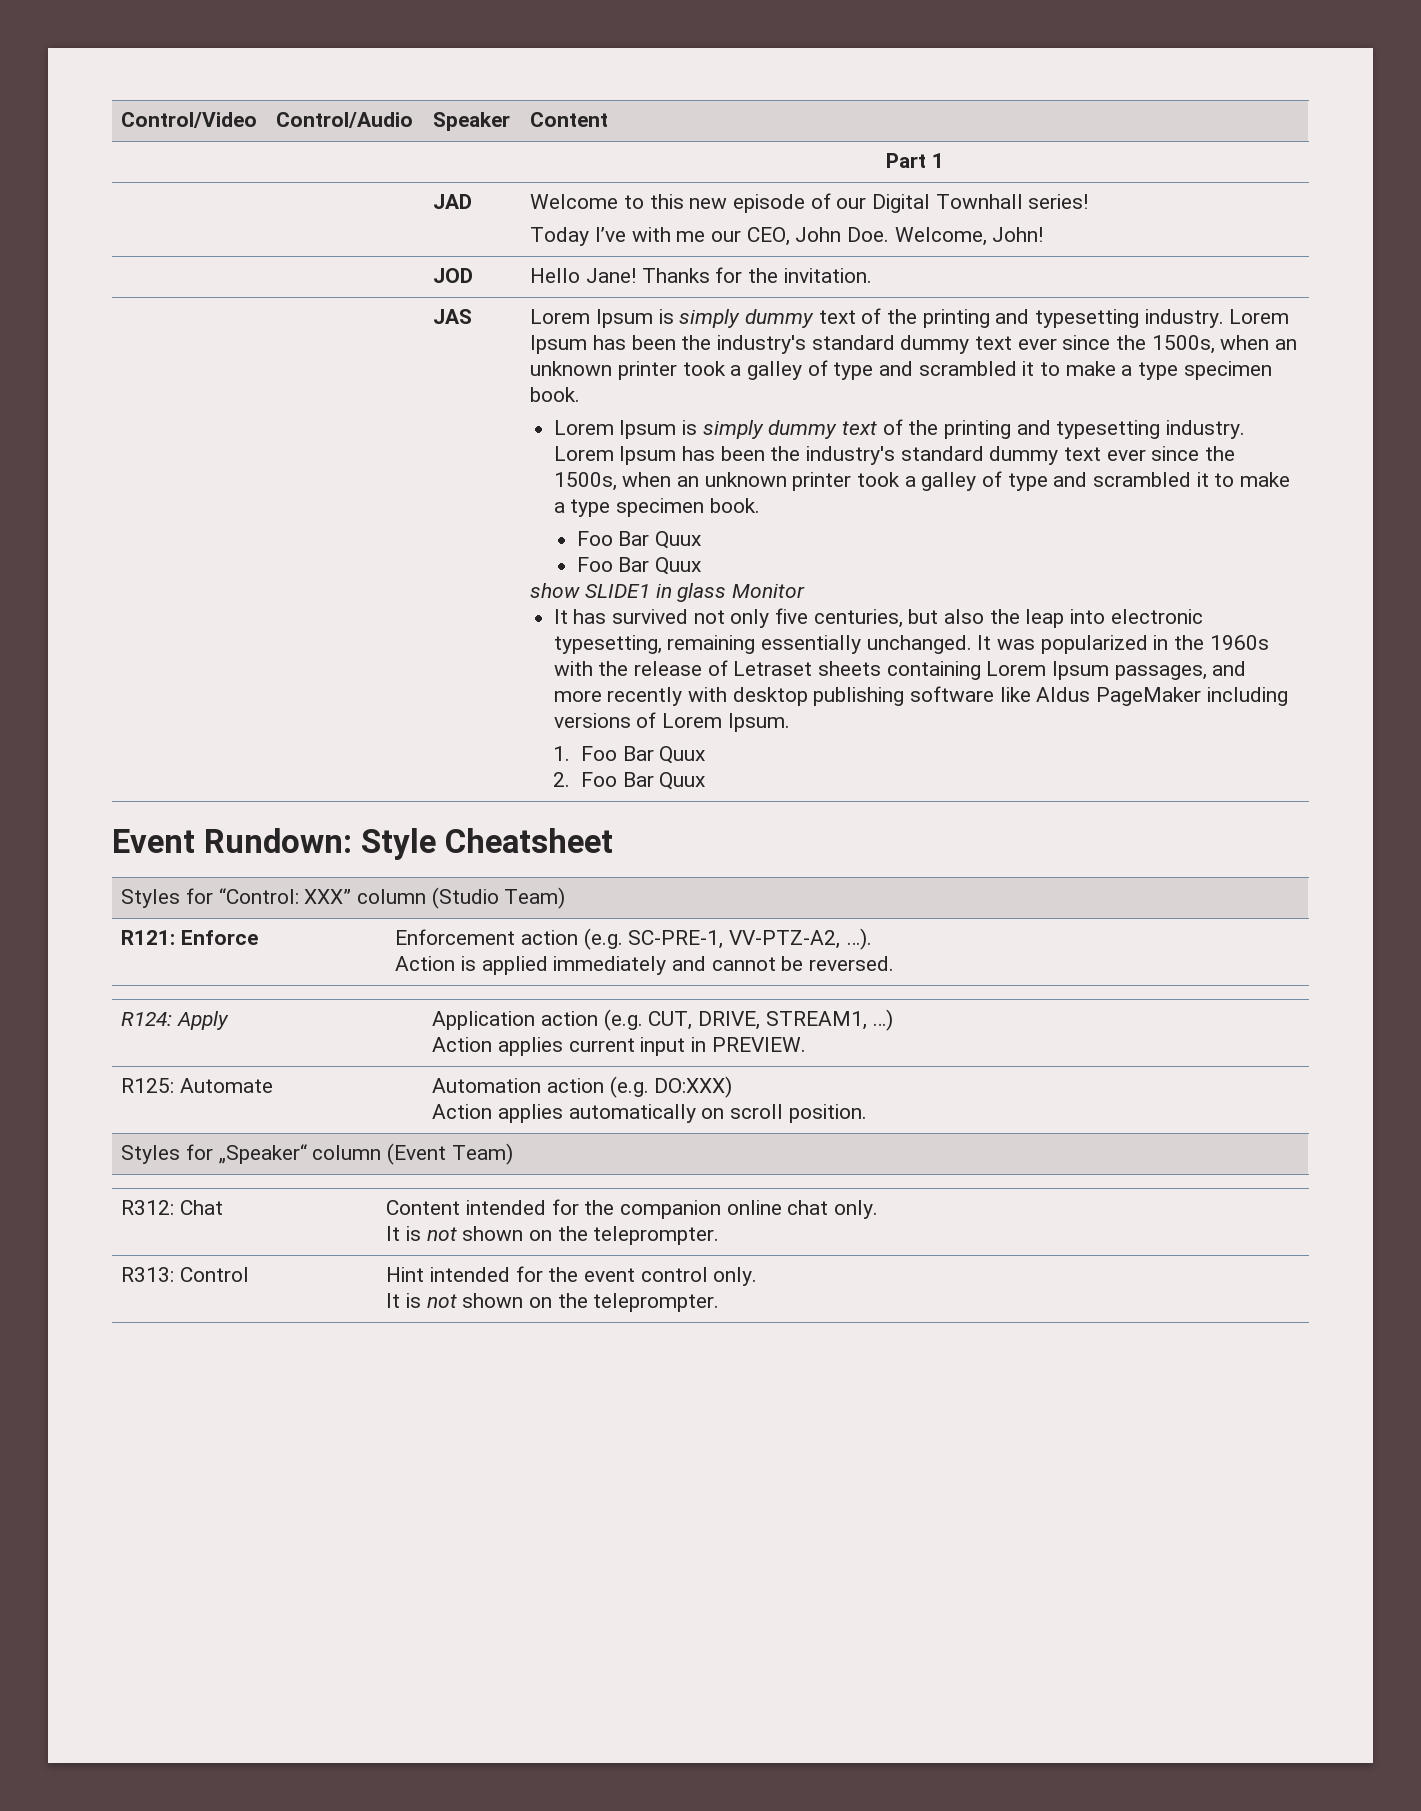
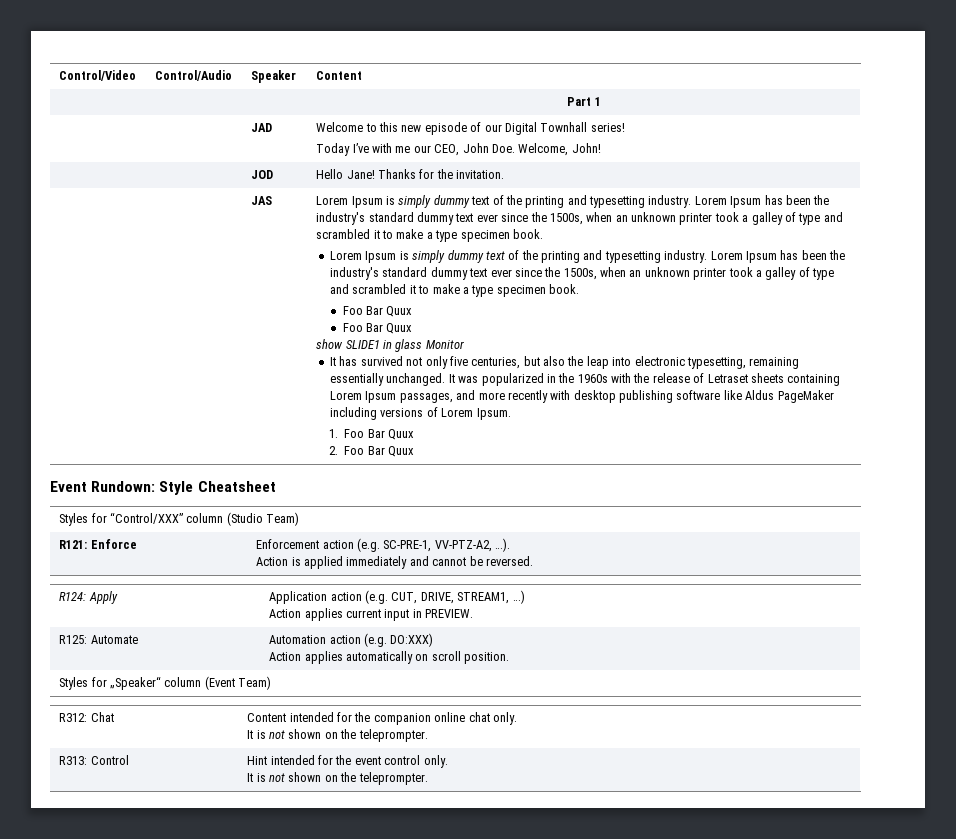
- Styles for “Control: XXX” column (Studio Team)
+ Styles for “Control/XXX” column (Studio Team)

